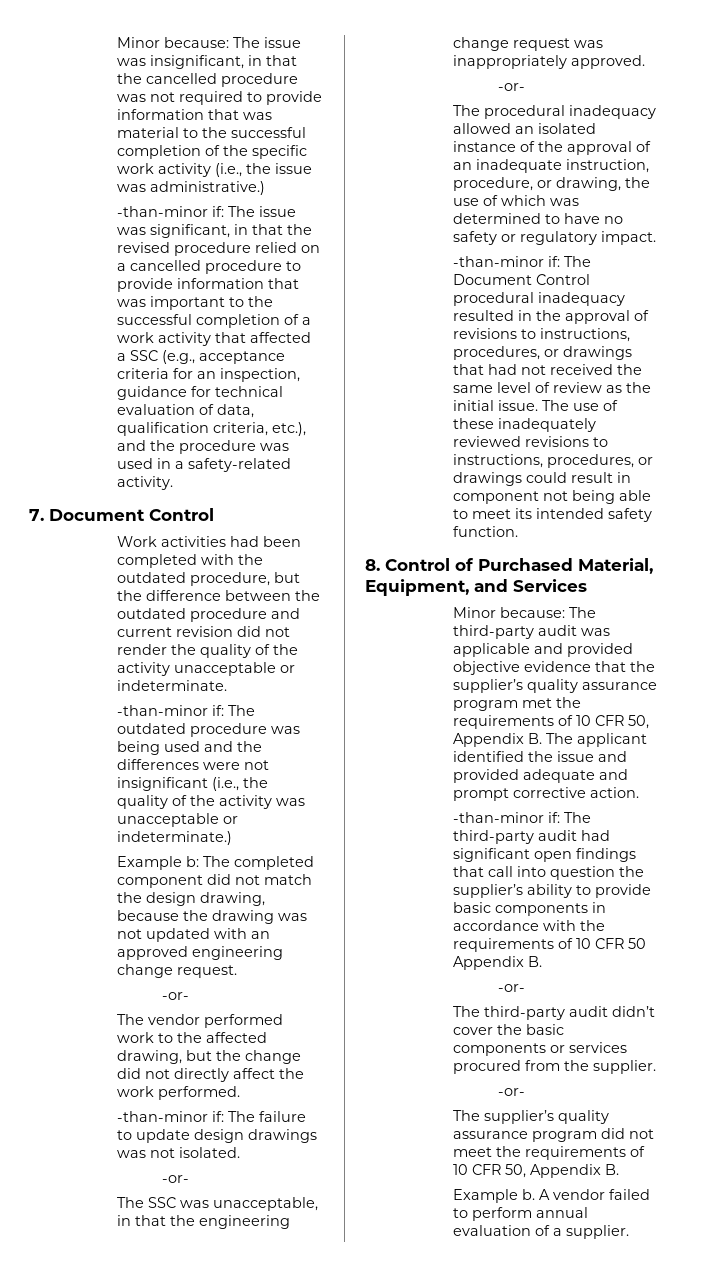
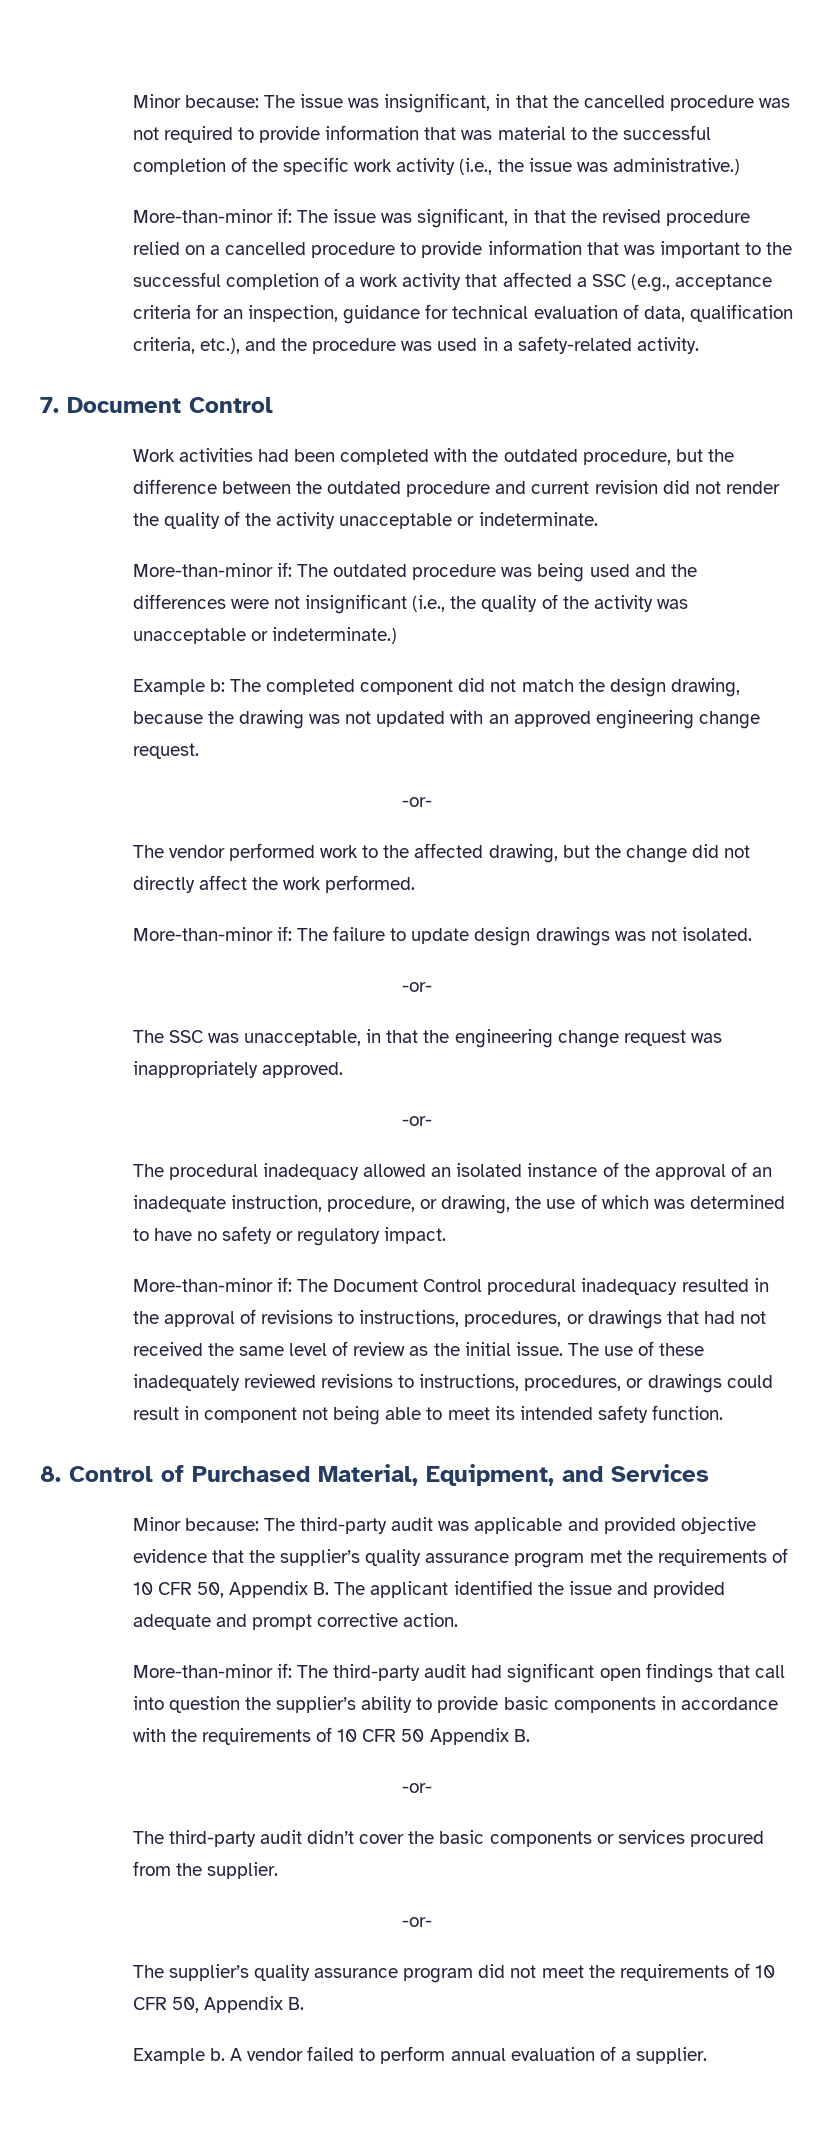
- -than-minor if: The issue was significant, in that the revised procedure relied on a cancelled procedure to provide information that was important to the successful completion of a work activity that affected a SSC (e.g., acceptance criteria for an inspection, guidance for technical evaluation of data, qualification criteria, etc.), and the procedure was used in a safety-related activity.
+ More-than-minor if: The issue was significant, in that the revised procedure relied on a cancelled procedure to provide information that was important to the successful completion of a work activity that affected a SSC (e.g., acceptance criteria for an inspection, guidance for technical evaluation of data, qualification criteria, etc.), and the procedure was used in a safety-related activity.
- -than-minor if: The outdated procedure was being used and the differences were not insignificant (i.e., the quality of the activity was unacceptable or indeterminate.)
+ More-than-minor if: The outdated procedure was being used and the differences were not insignificant (i.e., the quality of the activity was unacceptable or indeterminate.)
- -than-minor if: The failure to update design drawings was not isolated.
+ More-than-minor if: The failure to update design drawings was not isolated.
- -than-minor if: The Document Control procedural inadequacy resulted in the approval of revisions to instructions, procedures, or drawings that had not received the same level of review as the initial issue.
+ More-than-minor if: The Document Control procedural inadequacy resulted in the approval of revisions to instructions, procedures, or drawings that had not received the same level of review as the initial issue.
- -than-minor if: The third-party audit had significant open findings that call into question the supplier’s ability to provide basic components in accordance with the requirements of 10 CFR 50 Appendix B.
+ More-than-minor if: The third-party audit had significant open findings that call into question the supplier’s ability to provide basic components in accordance with the requirements of 10 CFR 50 Appendix B.

